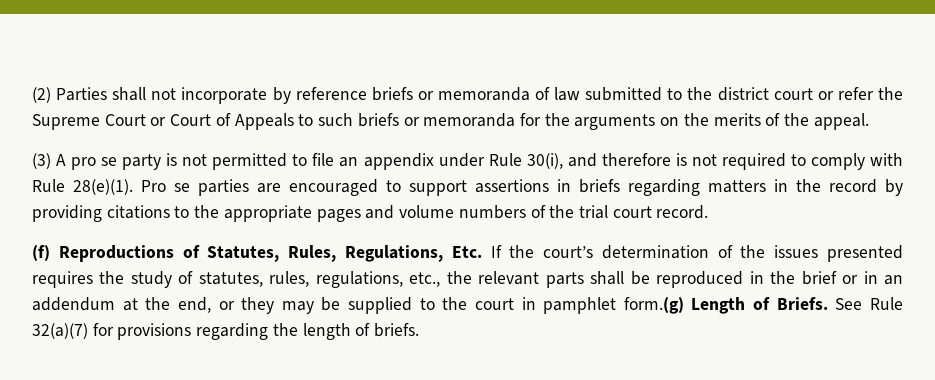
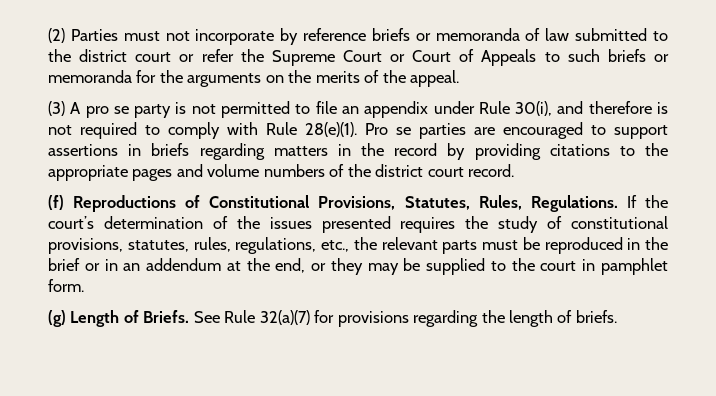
- (2) Parties shall not incorporate by reference briefs or memoranda of law submitted to the district court or refer the Supreme Court or Court of Appeals to such briefs or memoranda for the arguments on the merits of the appeal.
+ (2) Parties must not incorporate by reference briefs or memoranda of law submitted to the district court or refer the Supreme Court or Court of Appeals to such briefs or memoranda for the arguments on the merits of the appeal.
- Pro se parties are encouraged to support assertions in briefs regarding matters in the record by providing citations to the appropriate pages and volume numbers of the trial court record.
+ Pro se parties are encouraged to support assertions in briefs regarding matters in the record by providing citations to the appropriate pages and volume numbers of the district court record.
- (f) Reproductions of Statutes, Rules, Regulations, Etc. If the court’s determination of the issues presented requires the study of statutes, rules, regulations, etc., the relevant parts shall be reproduced in the brief or in an addendum at the end, or they may be supplied to the court in pamphlet form.(g) Length of Briefs.
+ (f) Reproductions of Constitutional Provisions, Statutes, Rules, Regulations. If the court’s determination of the issues presented requires the study of constitutional provisions, statutes, rules, regulations, etc., the relevant parts must be reproduced in the brief or in an addendum at the end, or they may be supplied to the court in pamphlet form.
+ (g) Length of Briefs.

